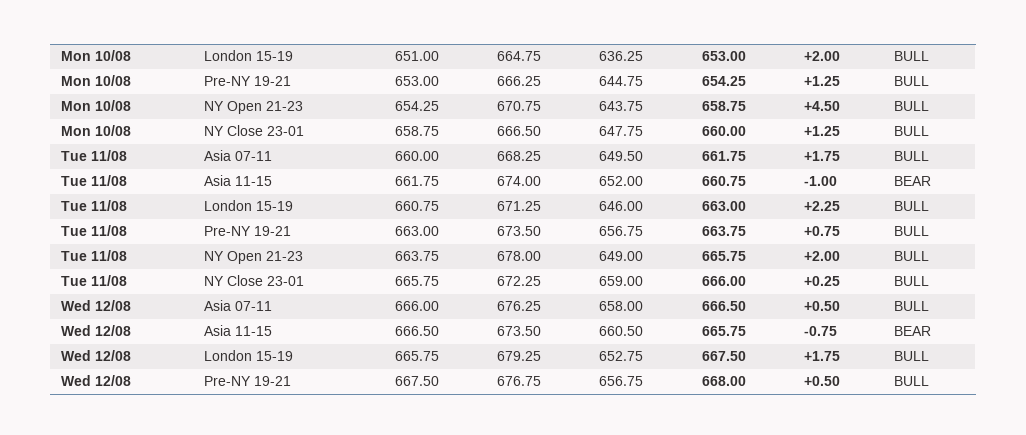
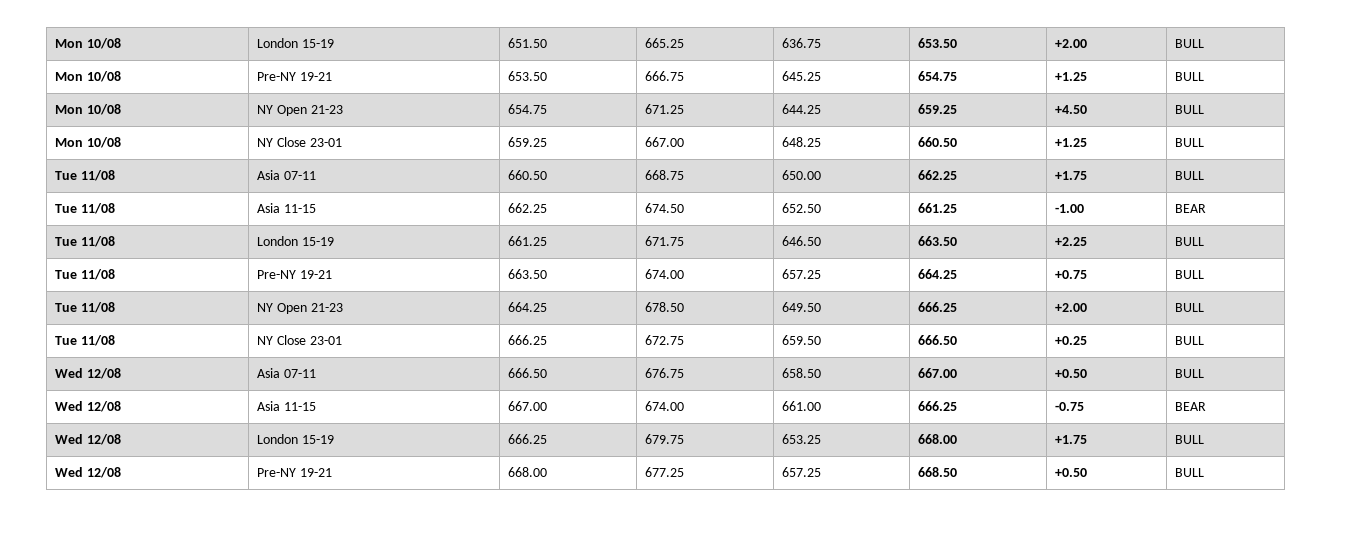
- Mon 10/08 | London 15-19 | 651.00 | 664.75 | 636.25 | 653.00 | +2.00 | BULL
+ Mon 10/08 | London 15-19 | 651.50 | 665.25 | 636.75 | 653.50 | +2.00 | BULL
- Mon 10/08 | Pre-NY 19-21 | 653.00 | 666.25 | 644.75 | 654.25 | +1.25 | BULL
+ Mon 10/08 | Pre-NY 19-21 | 653.50 | 666.75 | 645.25 | 654.75 | +1.25 | BULL
- Mon 10/08 | NY Open 21-23 | 654.25 | 670.75 | 643.75 | 658.75 | +4.50 | BULL
+ Mon 10/08 | NY Open 21-23 | 654.75 | 671.25 | 644.25 | 659.25 | +4.50 | BULL
- Mon 10/08 | NY Close 23-01 | 658.75 | 666.50 | 647.75 | 660.00 | +1.25 | BULL
+ Mon 10/08 | NY Close 23-01 | 659.25 | 667.00 | 648.25 | 660.50 | +1.25 | BULL
- Tue 11/08 | Asia 07-11 | 660.00 | 668.25 | 649.50 | 661.75 | +1.75 | BULL
+ Tue 11/08 | Asia 07-11 | 660.50 | 668.75 | 650.00 | 662.25 | +1.75 | BULL
- Tue 11/08 | Asia 11-15 | 661.75 | 674.00 | 652.00 | 660.75 | -1.00 | BEAR
+ Tue 11/08 | Asia 11-15 | 662.25 | 674.50 | 652.50 | 661.25 | -1.00 | BEAR
- Tue 11/08 | London 15-19 | 660.75 | 671.25 | 646.00 | 663.00 | +2.25 | BULL
+ Tue 11/08 | London 15-19 | 661.25 | 671.75 | 646.50 | 663.50 | +2.25 | BULL
- Tue 11/08 | Pre-NY 19-21 | 663.00 | 673.50 | 656.75 | 663.75 | +0.75 | BULL
+ Tue 11/08 | Pre-NY 19-21 | 663.50 | 674.00 | 657.25 | 664.25 | +0.75 | BULL
- Tue 11/08 | NY Open 21-23 | 663.75 | 678.00 | 649.00 | 665.75 | +2.00 | BULL
+ Tue 11/08 | NY Open 21-23 | 664.25 | 678.50 | 649.50 | 666.25 | +2.00 | BULL
- Tue 11/08 | NY Close 23-01 | 665.75 | 672.25 | 659.00 | 666.00 | +0.25 | BULL
+ Tue 11/08 | NY Close 23-01 | 666.25 | 672.75 | 659.50 | 666.50 | +0.25 | BULL
- Wed 12/08 | Asia 07-11 | 666.00 | 676.25 | 658.00 | 666.50 | +0.50 | BULL
+ Wed 12/08 | Asia 07-11 | 666.50 | 676.75 | 658.50 | 667.00 | +0.50 | BULL
- Wed 12/08 | Asia 11-15 | 666.50 | 673.50 | 660.50 | 665.75 | -0.75 | BEAR
+ Wed 12/08 | Asia 11-15 | 667.00 | 674.00 | 661.00 | 666.25 | -0.75 | BEAR
- Wed 12/08 | London 15-19 | 665.75 | 679.25 | 652.75 | 667.50 | +1.75 | BULL
+ Wed 12/08 | London 15-19 | 666.25 | 679.75 | 653.25 | 668.00 | +1.75 | BULL
- Wed 12/08 | Pre-NY 19-21 | 667.50 | 676.75 | 656.75 | 668.00 | +0.50 | BULL
+ Wed 12/08 | Pre-NY 19-21 | 668.00 | 677.25 | 657.25 | 668.50 | +0.50 | BULL

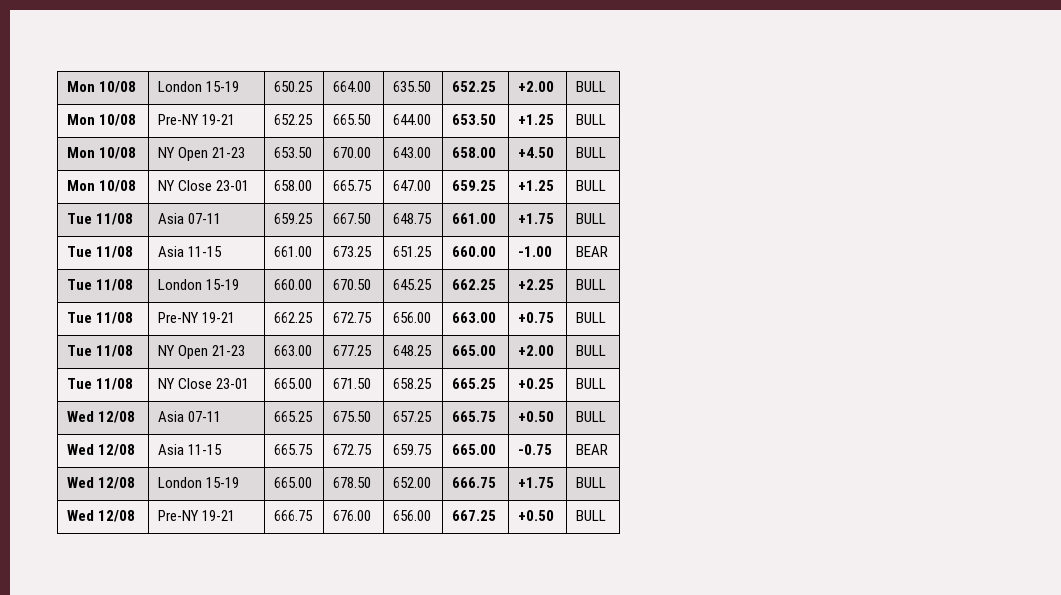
- Mon 10/08 | London 15-19 | 651.50 | 665.25 | 636.75 | 653.50 | +2.00 | BULL
+ Mon 10/08 | London 15-19 | 650.25 | 664.00 | 635.50 | 652.25 | +2.00 | BULL
- Mon 10/08 | Pre-NY 19-21 | 653.50 | 666.75 | 645.25 | 654.75 | +1.25 | BULL
+ Mon 10/08 | Pre-NY 19-21 | 652.25 | 665.50 | 644.00 | 653.50 | +1.25 | BULL
- Mon 10/08 | NY Open 21-23 | 654.75 | 671.25 | 644.25 | 659.25 | +4.50 | BULL
+ Mon 10/08 | NY Open 21-23 | 653.50 | 670.00 | 643.00 | 658.00 | +4.50 | BULL
- Mon 10/08 | NY Close 23-01 | 659.25 | 667.00 | 648.25 | 660.50 | +1.25 | BULL
+ Mon 10/08 | NY Close 23-01 | 658.00 | 665.75 | 647.00 | 659.25 | +1.25 | BULL
- Tue 11/08 | Asia 07-11 | 660.50 | 668.75 | 650.00 | 662.25 | +1.75 | BULL
+ Tue 11/08 | Asia 07-11 | 659.25 | 667.50 | 648.75 | 661.00 | +1.75 | BULL
- Tue 11/08 | Asia 11-15 | 662.25 | 674.50 | 652.50 | 661.25 | -1.00 | BEAR
+ Tue 11/08 | Asia 11-15 | 661.00 | 673.25 | 651.25 | 660.00 | -1.00 | BEAR
- Tue 11/08 | London 15-19 | 661.25 | 671.75 | 646.50 | 663.50 | +2.25 | BULL
+ Tue 11/08 | London 15-19 | 660.00 | 670.50 | 645.25 | 662.25 | +2.25 | BULL
- Tue 11/08 | Pre-NY 19-21 | 663.50 | 674.00 | 657.25 | 664.25 | +0.75 | BULL
+ Tue 11/08 | Pre-NY 19-21 | 662.25 | 672.75 | 656.00 | 663.00 | +0.75 | BULL
- Tue 11/08 | NY Open 21-23 | 664.25 | 678.50 | 649.50 | 666.25 | +2.00 | BULL
+ Tue 11/08 | NY Open 21-23 | 663.00 | 677.25 | 648.25 | 665.00 | +2.00 | BULL
- Tue 11/08 | NY Close 23-01 | 666.25 | 672.75 | 659.50 | 666.50 | +0.25 | BULL
+ Tue 11/08 | NY Close 23-01 | 665.00 | 671.50 | 658.25 | 665.25 | +0.25 | BULL
- Wed 12/08 | Asia 07-11 | 666.50 | 676.75 | 658.50 | 667.00 | +0.50 | BULL
+ Wed 12/08 | Asia 07-11 | 665.25 | 675.50 | 657.25 | 665.75 | +0.50 | BULL
- Wed 12/08 | Asia 11-15 | 667.00 | 674.00 | 661.00 | 666.25 | -0.75 | BEAR
+ Wed 12/08 | Asia 11-15 | 665.75 | 672.75 | 659.75 | 665.00 | -0.75 | BEAR
- Wed 12/08 | London 15-19 | 666.25 | 679.75 | 653.25 | 668.00 | +1.75 | BULL
+ Wed 12/08 | London 15-19 | 665.00 | 678.50 | 652.00 | 666.75 | +1.75 | BULL
- Wed 12/08 | Pre-NY 19-21 | 668.00 | 677.25 | 657.25 | 668.50 | +0.50 | BULL
+ Wed 12/08 | Pre-NY 19-21 | 666.75 | 676.00 | 656.00 | 667.25 | +0.50 | BULL

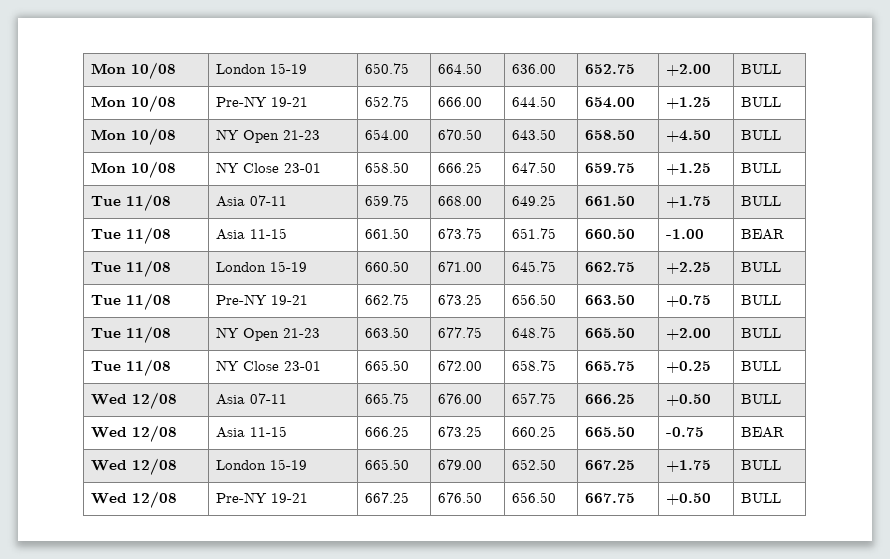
- Mon 10/08 | London 15-19 | 650.25 | 664.00 | 635.50 | 652.25 | +2.00 | BULL
+ Mon 10/08 | London 15-19 | 650.75 | 664.50 | 636.00 | 652.75 | +2.00 | BULL
- Mon 10/08 | Pre-NY 19-21 | 652.25 | 665.50 | 644.00 | 653.50 | +1.25 | BULL
+ Mon 10/08 | Pre-NY 19-21 | 652.75 | 666.00 | 644.50 | 654.00 | +1.25 | BULL
- Mon 10/08 | NY Open 21-23 | 653.50 | 670.00 | 643.00 | 658.00 | +4.50 | BULL
+ Mon 10/08 | NY Open 21-23 | 654.00 | 670.50 | 643.50 | 658.50 | +4.50 | BULL
- Mon 10/08 | NY Close 23-01 | 658.00 | 665.75 | 647.00 | 659.25 | +1.25 | BULL
+ Mon 10/08 | NY Close 23-01 | 658.50 | 666.25 | 647.50 | 659.75 | +1.25 | BULL
- Tue 11/08 | Asia 07-11 | 659.25 | 667.50 | 648.75 | 661.00 | +1.75 | BULL
+ Tue 11/08 | Asia 07-11 | 659.75 | 668.00 | 649.25 | 661.50 | +1.75 | BULL
- Tue 11/08 | Asia 11-15 | 661.00 | 673.25 | 651.25 | 660.00 | -1.00 | BEAR
+ Tue 11/08 | Asia 11-15 | 661.50 | 673.75 | 651.75 | 660.50 | -1.00 | BEAR
- Tue 11/08 | London 15-19 | 660.00 | 670.50 | 645.25 | 662.25 | +2.25 | BULL
+ Tue 11/08 | London 15-19 | 660.50 | 671.00 | 645.75 | 662.75 | +2.25 | BULL
- Tue 11/08 | Pre-NY 19-21 | 662.25 | 672.75 | 656.00 | 663.00 | +0.75 | BULL
+ Tue 11/08 | Pre-NY 19-21 | 662.75 | 673.25 | 656.50 | 663.50 | +0.75 | BULL
- Tue 11/08 | NY Open 21-23 | 663.00 | 677.25 | 648.25 | 665.00 | +2.00 | BULL
+ Tue 11/08 | NY Open 21-23 | 663.50 | 677.75 | 648.75 | 665.50 | +2.00 | BULL
- Tue 11/08 | NY Close 23-01 | 665.00 | 671.50 | 658.25 | 665.25 | +0.25 | BULL
+ Tue 11/08 | NY Close 23-01 | 665.50 | 672.00 | 658.75 | 665.75 | +0.25 | BULL
- Wed 12/08 | Asia 07-11 | 665.25 | 675.50 | 657.25 | 665.75 | +0.50 | BULL
+ Wed 12/08 | Asia 07-11 | 665.75 | 676.00 | 657.75 | 666.25 | +0.50 | BULL
- Wed 12/08 | Asia 11-15 | 665.75 | 672.75 | 659.75 | 665.00 | -0.75 | BEAR
+ Wed 12/08 | Asia 11-15 | 666.25 | 673.25 | 660.25 | 665.50 | -0.75 | BEAR
- Wed 12/08 | London 15-19 | 665.00 | 678.50 | 652.00 | 666.75 | +1.75 | BULL
+ Wed 12/08 | London 15-19 | 665.50 | 679.00 | 652.50 | 667.25 | +1.75 | BULL
- Wed 12/08 | Pre-NY 19-21 | 666.75 | 676.00 | 656.00 | 667.25 | +0.50 | BULL
+ Wed 12/08 | Pre-NY 19-21 | 667.25 | 676.50 | 656.50 | 667.75 | +0.50 | BULL

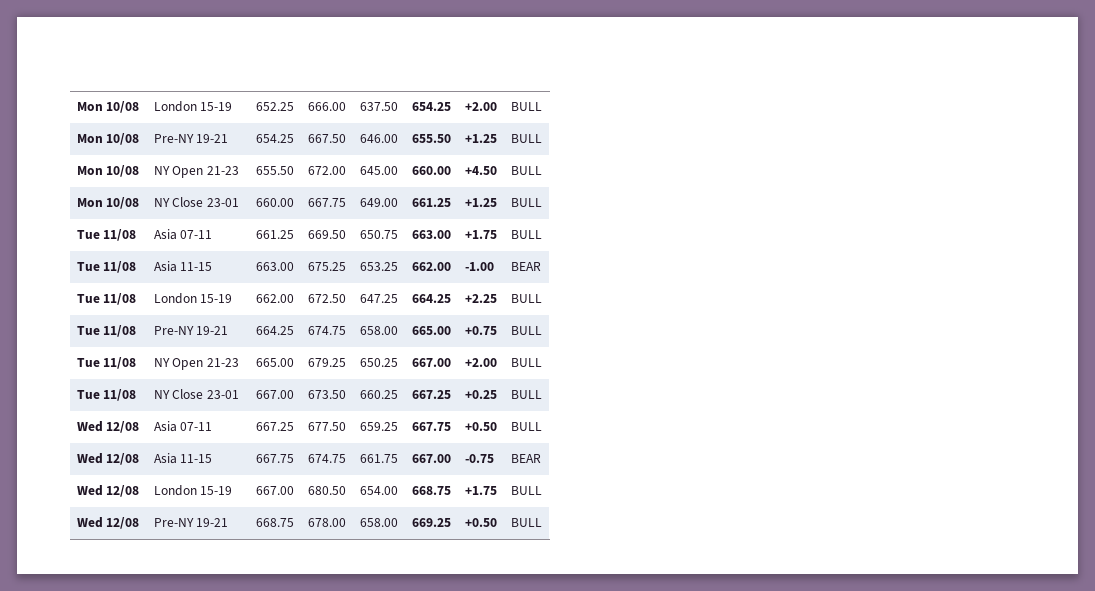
- Mon 10/08 | London 15-19 | 650.75 | 664.50 | 636.00 | 652.75 | +2.00 | BULL
+ Mon 10/08 | London 15-19 | 652.25 | 666.00 | 637.50 | 654.25 | +2.00 | BULL
- Mon 10/08 | Pre-NY 19-21 | 652.75 | 666.00 | 644.50 | 654.00 | +1.25 | BULL
+ Mon 10/08 | Pre-NY 19-21 | 654.25 | 667.50 | 646.00 | 655.50 | +1.25 | BULL
- Mon 10/08 | NY Open 21-23 | 654.00 | 670.50 | 643.50 | 658.50 | +4.50 | BULL
+ Mon 10/08 | NY Open 21-23 | 655.50 | 672.00 | 645.00 | 660.00 | +4.50 | BULL
- Mon 10/08 | NY Close 23-01 | 658.50 | 666.25 | 647.50 | 659.75 | +1.25 | BULL
+ Mon 10/08 | NY Close 23-01 | 660.00 | 667.75 | 649.00 | 661.25 | +1.25 | BULL
- Tue 11/08 | Asia 07-11 | 659.75 | 668.00 | 649.25 | 661.50 | +1.75 | BULL
+ Tue 11/08 | Asia 07-11 | 661.25 | 669.50 | 650.75 | 663.00 | +1.75 | BULL
- Tue 11/08 | Asia 11-15 | 661.50 | 673.75 | 651.75 | 660.50 | -1.00 | BEAR
+ Tue 11/08 | Asia 11-15 | 663.00 | 675.25 | 653.25 | 662.00 | -1.00 | BEAR
- Tue 11/08 | London 15-19 | 660.50 | 671.00 | 645.75 | 662.75 | +2.25 | BULL
+ Tue 11/08 | London 15-19 | 662.00 | 672.50 | 647.25 | 664.25 | +2.25 | BULL
- Tue 11/08 | Pre-NY 19-21 | 662.75 | 673.25 | 656.50 | 663.50 | +0.75 | BULL
+ Tue 11/08 | Pre-NY 19-21 | 664.25 | 674.75 | 658.00 | 665.00 | +0.75 | BULL
- Tue 11/08 | NY Open 21-23 | 663.50 | 677.75 | 648.75 | 665.50 | +2.00 | BULL
+ Tue 11/08 | NY Open 21-23 | 665.00 | 679.25 | 650.25 | 667.00 | +2.00 | BULL
- Tue 11/08 | NY Close 23-01 | 665.50 | 672.00 | 658.75 | 665.75 | +0.25 | BULL
+ Tue 11/08 | NY Close 23-01 | 667.00 | 673.50 | 660.25 | 667.25 | +0.25 | BULL
- Wed 12/08 | Asia 07-11 | 665.75 | 676.00 | 657.75 | 666.25 | +0.50 | BULL
+ Wed 12/08 | Asia 07-11 | 667.25 | 677.50 | 659.25 | 667.75 | +0.50 | BULL
- Wed 12/08 | Asia 11-15 | 666.25 | 673.25 | 660.25 | 665.50 | -0.75 | BEAR
+ Wed 12/08 | Asia 11-15 | 667.75 | 674.75 | 661.75 | 667.00 | -0.75 | BEAR
- Wed 12/08 | London 15-19 | 665.50 | 679.00 | 652.50 | 667.25 | +1.75 | BULL
+ Wed 12/08 | London 15-19 | 667.00 | 680.50 | 654.00 | 668.75 | +1.75 | BULL
- Wed 12/08 | Pre-NY 19-21 | 667.25 | 676.50 | 656.50 | 667.75 | +0.50 | BULL
+ Wed 12/08 | Pre-NY 19-21 | 668.75 | 678.00 | 658.00 | 669.25 | +0.50 | BULL

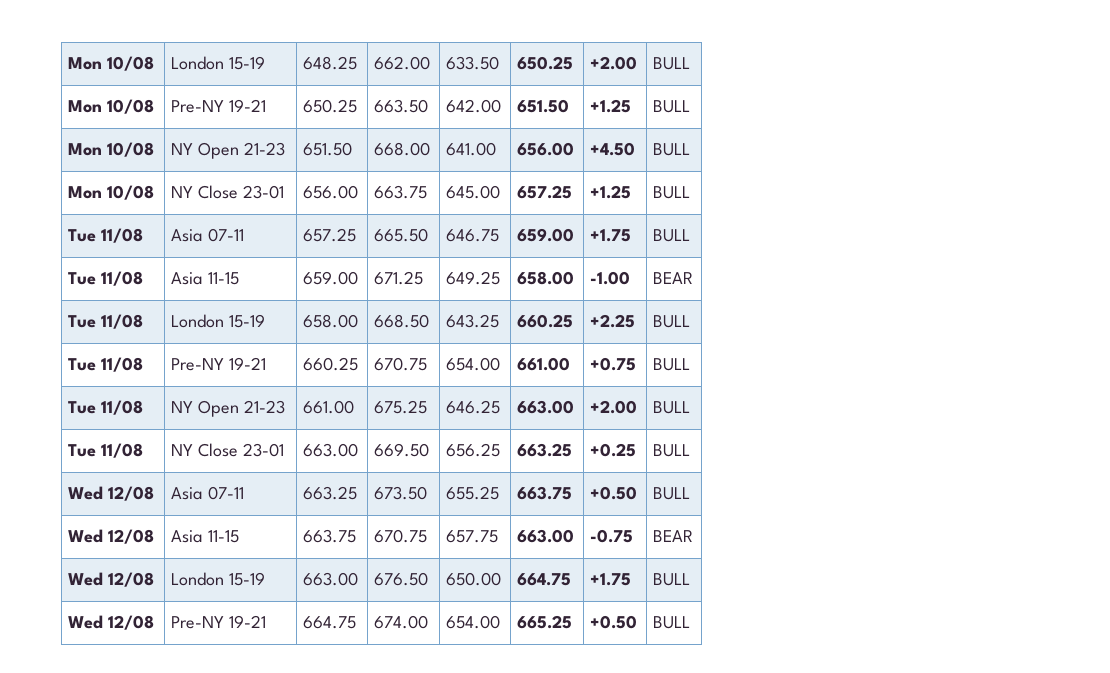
- Mon 10/08 | London 15-19 | 652.25 | 666.00 | 637.50 | 654.25 | +2.00 | BULL
+ Mon 10/08 | London 15-19 | 648.25 | 662.00 | 633.50 | 650.25 | +2.00 | BULL
- Mon 10/08 | Pre-NY 19-21 | 654.25 | 667.50 | 646.00 | 655.50 | +1.25 | BULL
+ Mon 10/08 | Pre-NY 19-21 | 650.25 | 663.50 | 642.00 | 651.50 | +1.25 | BULL
- Mon 10/08 | NY Open 21-23 | 655.50 | 672.00 | 645.00 | 660.00 | +4.50 | BULL
+ Mon 10/08 | NY Open 21-23 | 651.50 | 668.00 | 641.00 | 656.00 | +4.50 | BULL
- Mon 10/08 | NY Close 23-01 | 660.00 | 667.75 | 649.00 | 661.25 | +1.25 | BULL
+ Mon 10/08 | NY Close 23-01 | 656.00 | 663.75 | 645.00 | 657.25 | +1.25 | BULL
- Tue 11/08 | Asia 07-11 | 661.25 | 669.50 | 650.75 | 663.00 | +1.75 | BULL
+ Tue 11/08 | Asia 07-11 | 657.25 | 665.50 | 646.75 | 659.00 | +1.75 | BULL
- Tue 11/08 | Asia 11-15 | 663.00 | 675.25 | 653.25 | 662.00 | -1.00 | BEAR
+ Tue 11/08 | Asia 11-15 | 659.00 | 671.25 | 649.25 | 658.00 | -1.00 | BEAR
- Tue 11/08 | London 15-19 | 662.00 | 672.50 | 647.25 | 664.25 | +2.25 | BULL
+ Tue 11/08 | London 15-19 | 658.00 | 668.50 | 643.25 | 660.25 | +2.25 | BULL
- Tue 11/08 | Pre-NY 19-21 | 664.25 | 674.75 | 658.00 | 665.00 | +0.75 | BULL
+ Tue 11/08 | Pre-NY 19-21 | 660.25 | 670.75 | 654.00 | 661.00 | +0.75 | BULL
- Tue 11/08 | NY Open 21-23 | 665.00 | 679.25 | 650.25 | 667.00 | +2.00 | BULL
+ Tue 11/08 | NY Open 21-23 | 661.00 | 675.25 | 646.25 | 663.00 | +2.00 | BULL
- Tue 11/08 | NY Close 23-01 | 667.00 | 673.50 | 660.25 | 667.25 | +0.25 | BULL
+ Tue 11/08 | NY Close 23-01 | 663.00 | 669.50 | 656.25 | 663.25 | +0.25 | BULL
- Wed 12/08 | Asia 07-11 | 667.25 | 677.50 | 659.25 | 667.75 | +0.50 | BULL
+ Wed 12/08 | Asia 07-11 | 663.25 | 673.50 | 655.25 | 663.75 | +0.50 | BULL
- Wed 12/08 | Asia 11-15 | 667.75 | 674.75 | 661.75 | 667.00 | -0.75 | BEAR
+ Wed 12/08 | Asia 11-15 | 663.75 | 670.75 | 657.75 | 663.00 | -0.75 | BEAR
- Wed 12/08 | London 15-19 | 667.00 | 680.50 | 654.00 | 668.75 | +1.75 | BULL
+ Wed 12/08 | London 15-19 | 663.00 | 676.50 | 650.00 | 664.75 | +1.75 | BULL
- Wed 12/08 | Pre-NY 19-21 | 668.75 | 678.00 | 658.00 | 669.25 | +0.50 | BULL
+ Wed 12/08 | Pre-NY 19-21 | 664.75 | 674.00 | 654.00 | 665.25 | +0.50 | BULL

